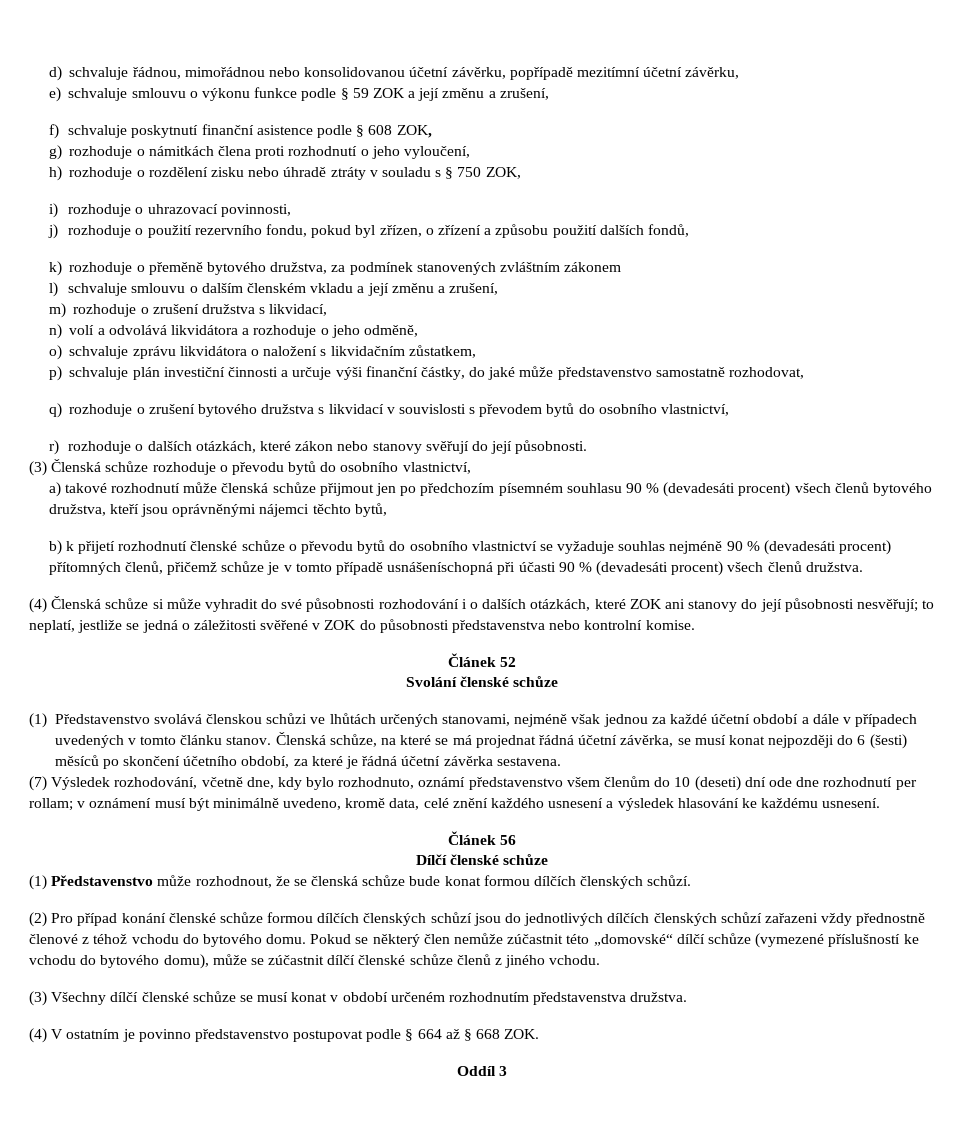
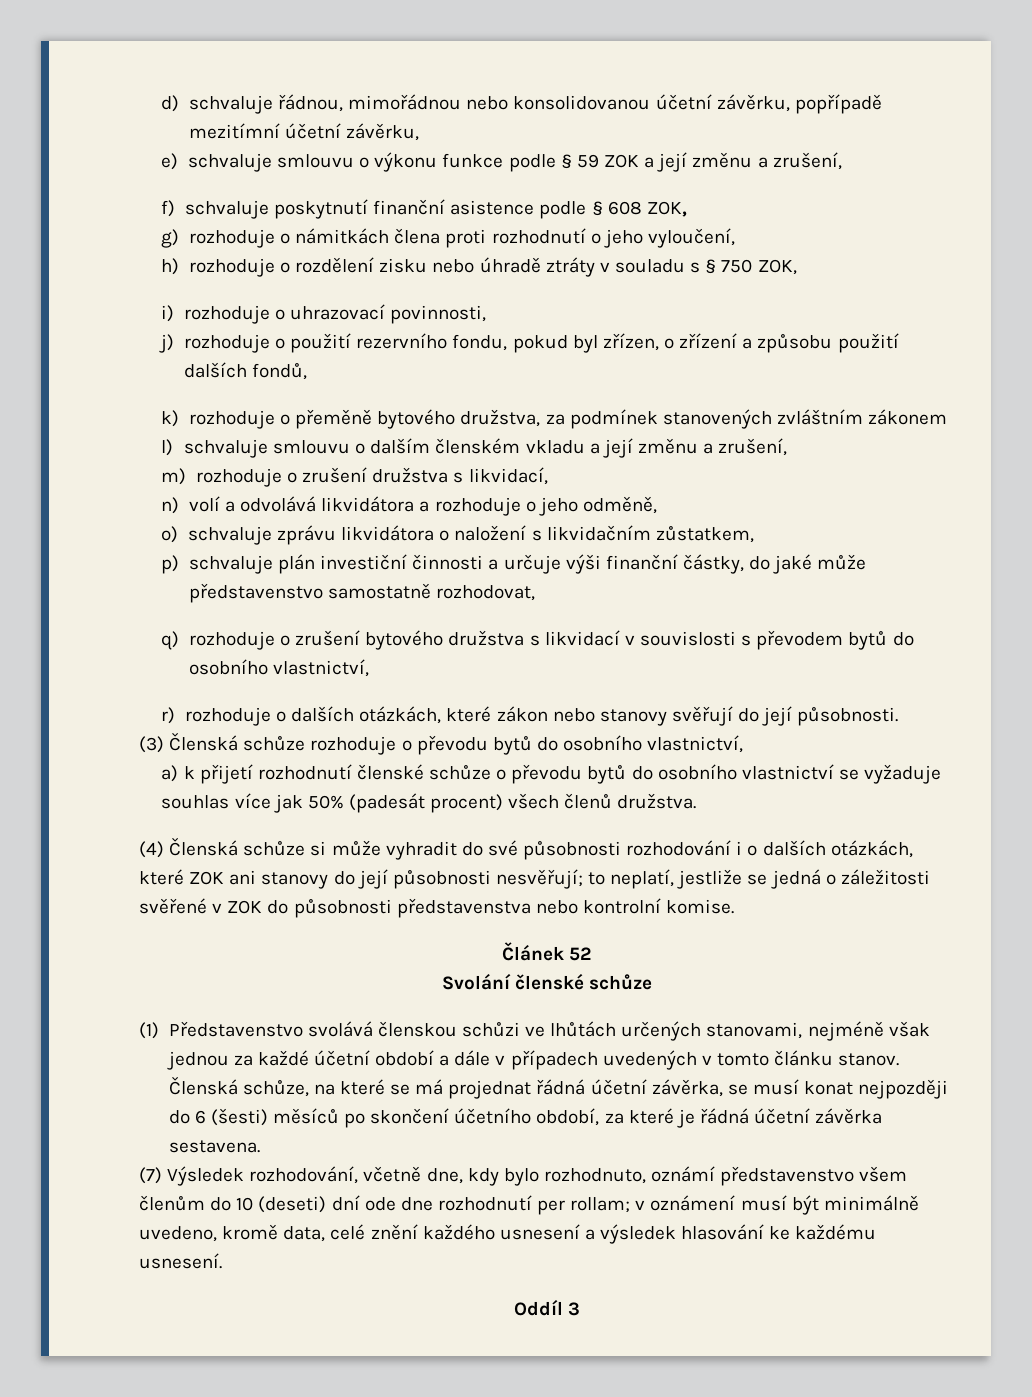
- a) takové rozhodnutí může členská schůze přijmout jen po předchozím písemném souhlasu 90 % (devadesáti procent) všech členů bytového družstva, kteří jsou oprávněnými nájemci těchto bytů,
- b) k přijetí rozhodnutí členské schůze o převodu bytů do osobního vlastnictví se vyžaduje souhlas nejméně 90 % (devadesáti procent) přítomných členů, přičemž schůze je v tomto případě usnášeníschopná při účasti 90 % (devadesáti procent) všech členů družstva.
+ a) k přijetí rozhodnutí členské schůze o převodu bytů do osobního vlastnictví se vyžaduje souhlas více jak 50% (padesát procent) všech členů družstva.
- Článek 56
- Dílčí členské schůze
- (1) Představenstvo může rozhodnout, že se členská schůze bude konat formou dílčích členských schůzí.
- (2) Pro případ konání členské schůze formou dílčích členských schůzí jsou do jednotlivých dílčích členských schůzí zařazeni vždy přednostně členové z téhož vchodu do bytového domu. Pokud se některý člen nemůže zúčastnit této „domovské“ dílčí schůze (vymezené příslušností ke vchodu do bytového domu), může se zúčastnit dílčí členské schůze členů z jiného vchodu.
- (3) Všechny dílčí členské schůze se musí konat v období určeném rozhodnutím představenstva družstva.
- (4) V ostatním je povinno představenstvo postupovat podle § 664 až § 668 ZOK.

